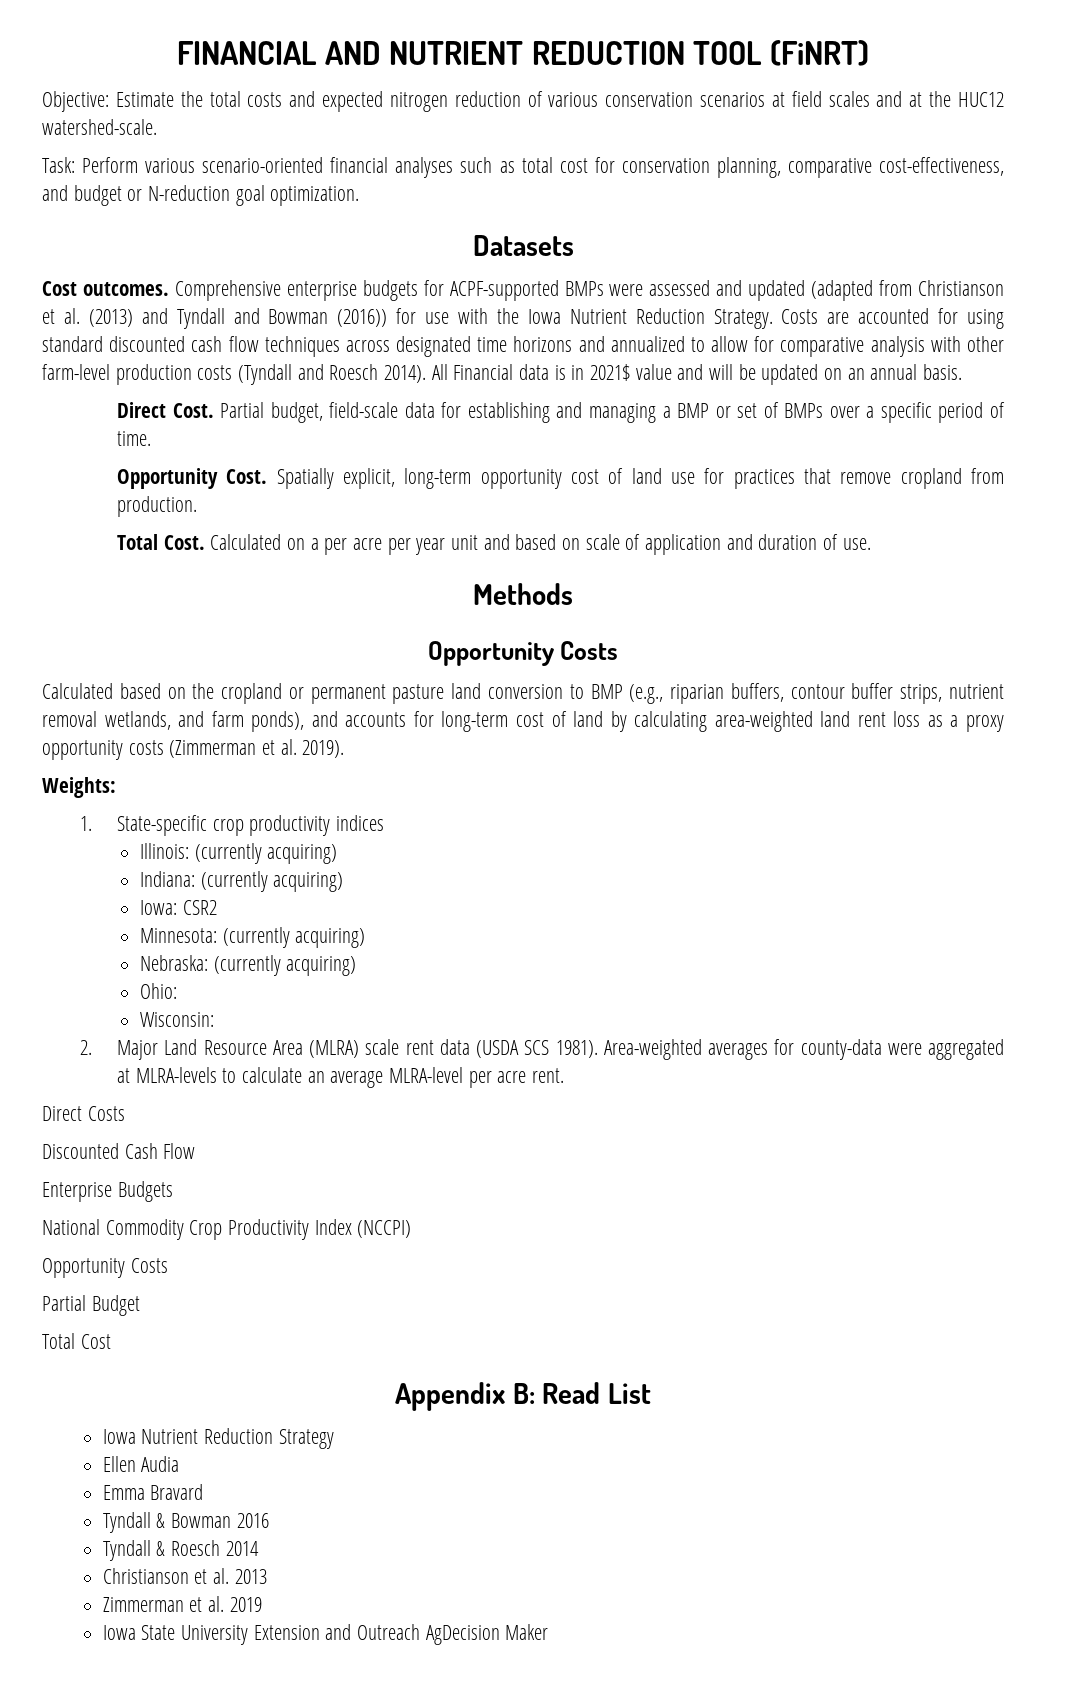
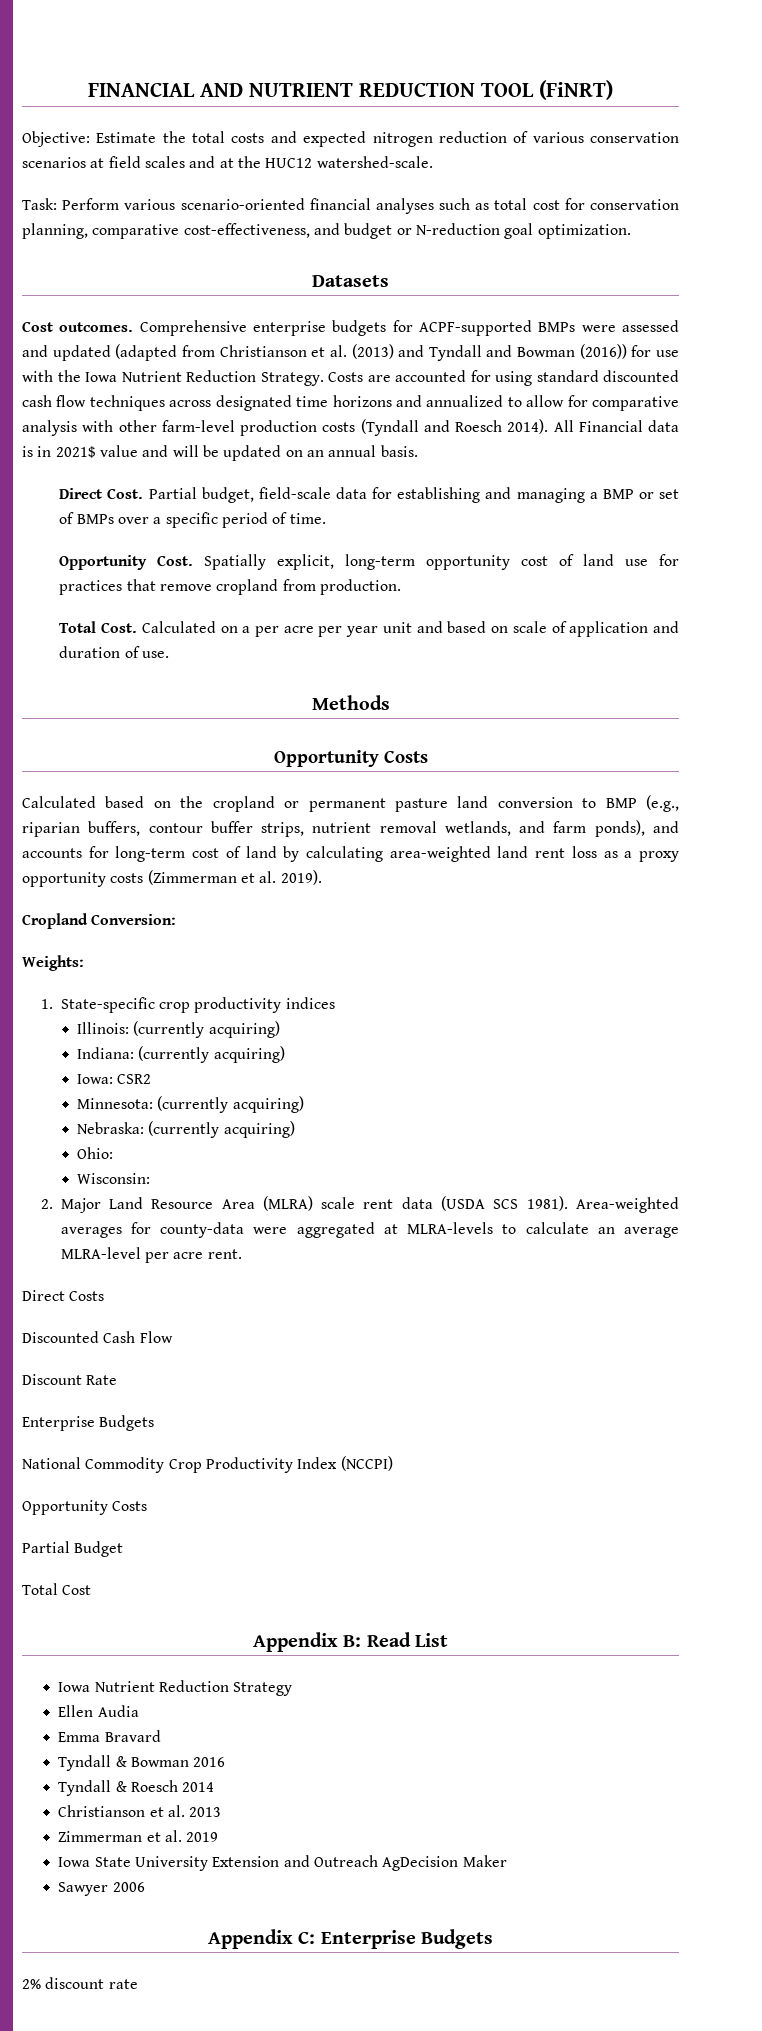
+ Cropland Conversion:
+ Discount Rate
+ Sawyer 2006
+ Appendix C: Enterprise Budgets
+ 2% discount rate

